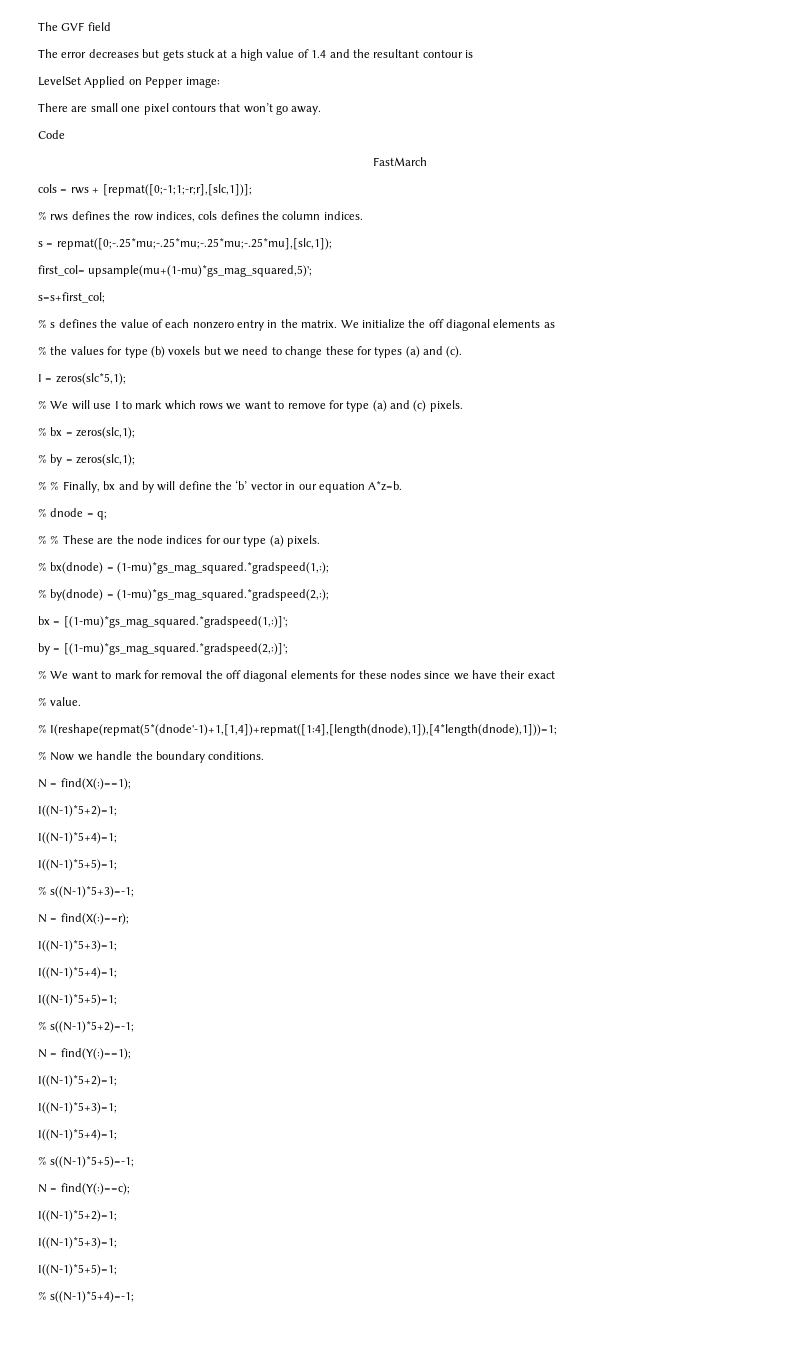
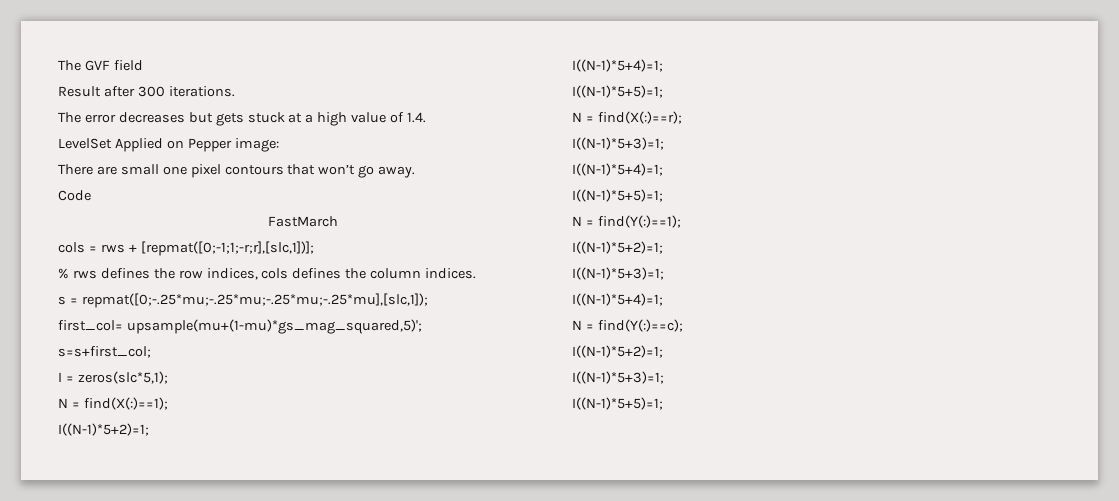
+ Result after 300 iterations.
- The error decreases but gets stuck at a high value of 1.4 and the resultant contour is
+ The error decreases but gets stuck at a high value of 1.4.
- % s defines the value of each nonzero entry in the matrix. We initialize the off diagonal elements as
- % the values for type (b) voxels but we need to change these for types (a) and (c).
  I = zeros(slc*5,1);
- % We will use I to mark which rows we want to remove for type (a) and (c) pixels.
- % bx = zeros(slc,1);
- % by = zeros(slc,1);
- % % Finally, bx and by will define the ‘b’ vector in our equation A*z=b.
- % dnode = q;
- % % These are the node indices for our type (a) pixels.
- % bx(dnode) = (1-mu)*gs_mag_squared.*gradspeed(1,:);
- % by(dnode) = (1-mu)*gs_mag_squared.*gradspeed(2,:);
- bx = [(1-mu)*gs_mag_squared.*gradspeed(1,:)]';
- by = [(1-mu)*gs_mag_squared.*gradspeed(2,:)]';
- % We want to mark for removal the off diagonal elements for these nodes since we have their exact
- % value.
- % I(reshape(repmat(5*(dnode'-1)+1,[1,4])+repmat([1:4],[length(dnode),1]),[4*length(dnode),1]))=1;
- % Now we handle the boundary conditions.
- % s((N-1)*5+3)=-1;
- % s((N-1)*5+2)=-1;
- % s((N-1)*5+5)=-1;
- % s((N-1)*5+4)=-1;

